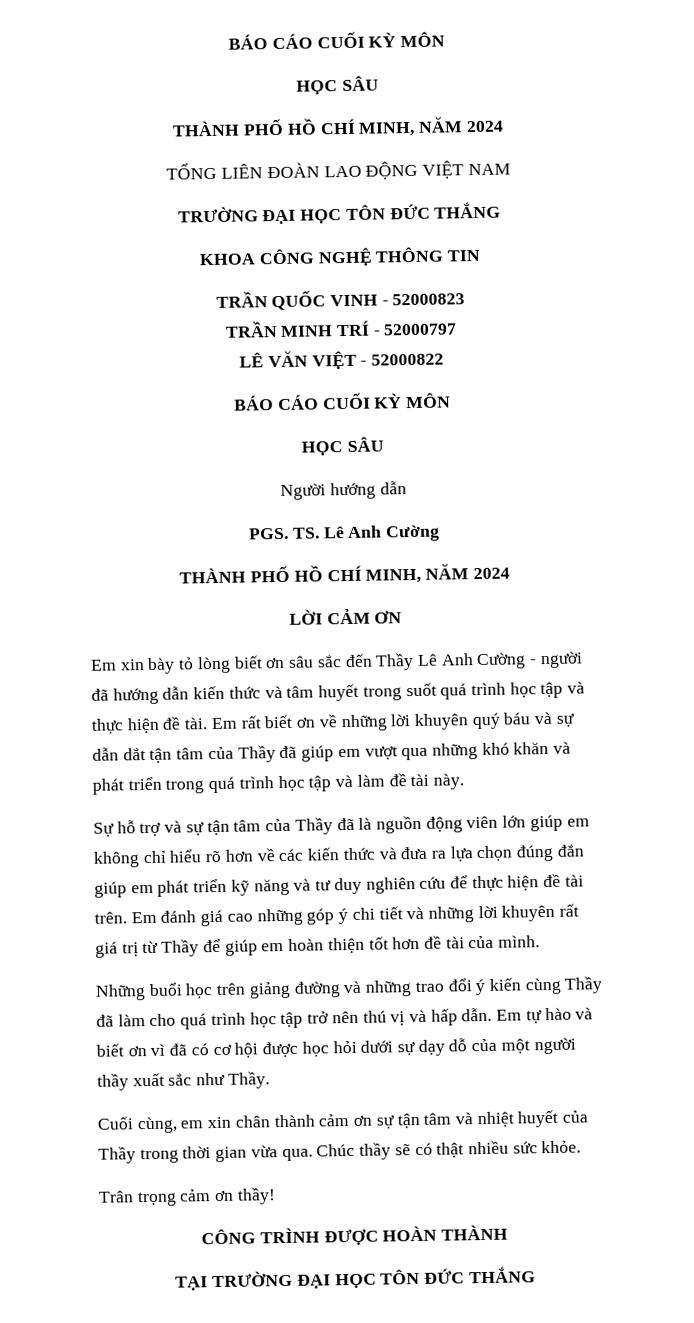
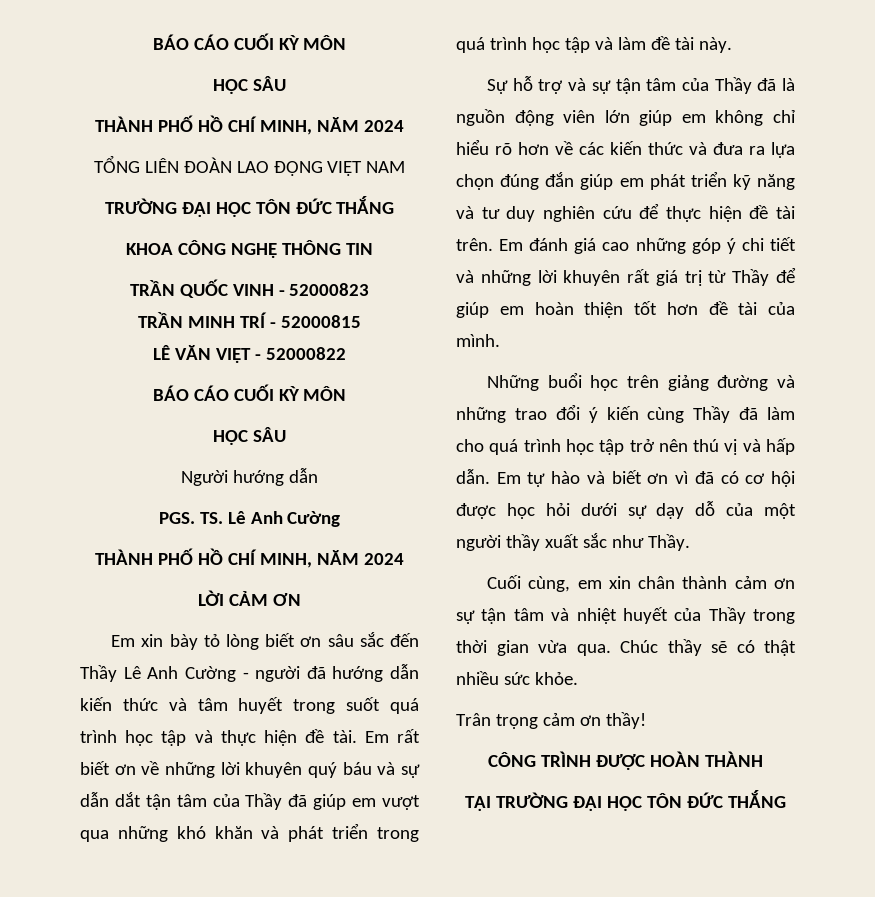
- TRẦN MINH TRÍ - 52000797
+ TRẦN MINH TRÍ - 52000815

